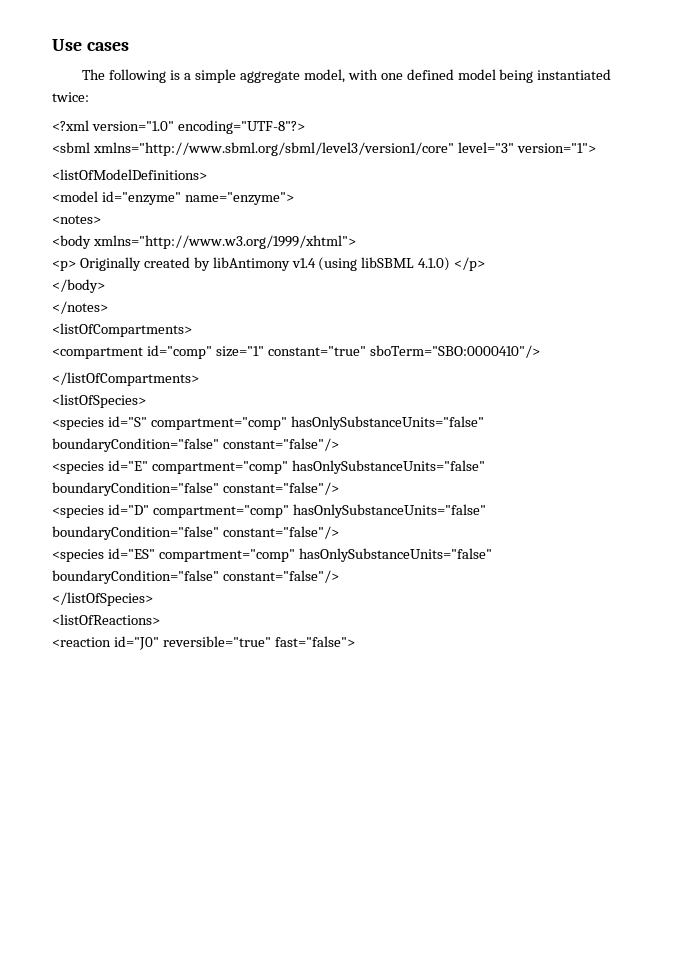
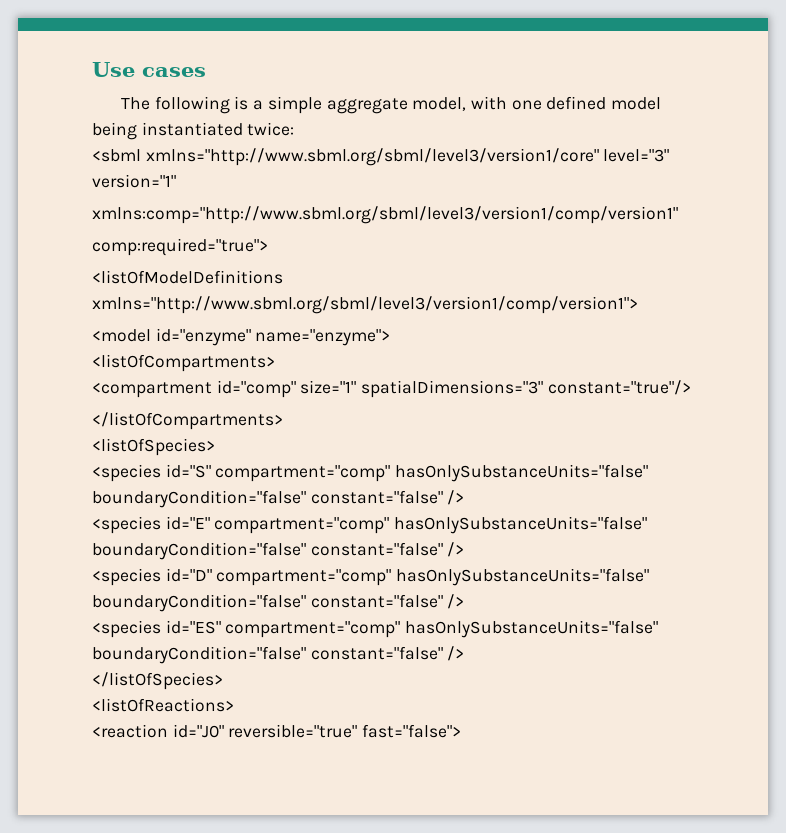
- <?xml version="1.0" encoding="UTF-8"?>
- <sbml xmlns="http://www.sbml.org/sbml/level3/version1/core" level="3" version="1">
- <listOfModelDefinitions>
+ <sbml xmlns="http://www.sbml.org/sbml/level3/version1/core" level="3" version="1"
+ xmlns:comp="http://www.sbml.org/sbml/level3/version1/comp/version1"
+ comp:required="true">
+ <listOfModelDefinitions xmlns="http://www.sbml.org/sbml/level3/version1/comp/version1">
  <model id="enzyme" name="enzyme">
- <notes>
- <body xmlns="http://www.w3.org/1999/xhtml">
- <p> Originally created by libAntimony v1.4 (using libSBML 4.1.0) </p>
- </body>
- </notes>
- <compartment id="comp" size="1" constant="true" sboTerm="SBO:0000410"/>
+ <compartment id="comp" size="1" spatialDimensions="3" constant="true"/>
- <species id="S" compartment="comp" hasOnlySubstanceUnits="false" boundaryCondition="false" constant="false"/>
+ <species id="S" compartment="comp" hasOnlySubstanceUnits="false" boundaryCondition="false" constant="false" />
- <species id="E" compartment="comp" hasOnlySubstanceUnits="false" boundaryCondition="false" constant="false"/>
+ <species id="E" compartment="comp" hasOnlySubstanceUnits="false" boundaryCondition="false" constant="false" />
- <species id="D" compartment="comp" hasOnlySubstanceUnits="false" boundaryCondition="false" constant="false"/>
+ <species id="D" compartment="comp" hasOnlySubstanceUnits="false" boundaryCondition="false" constant="false" />
- <species id="ES" compartment="comp" hasOnlySubstanceUnits="false" boundaryCondition="false" constant="false"/>
+ <species id="ES" compartment="comp" hasOnlySubstanceUnits="false" boundaryCondition="false" constant="false" />

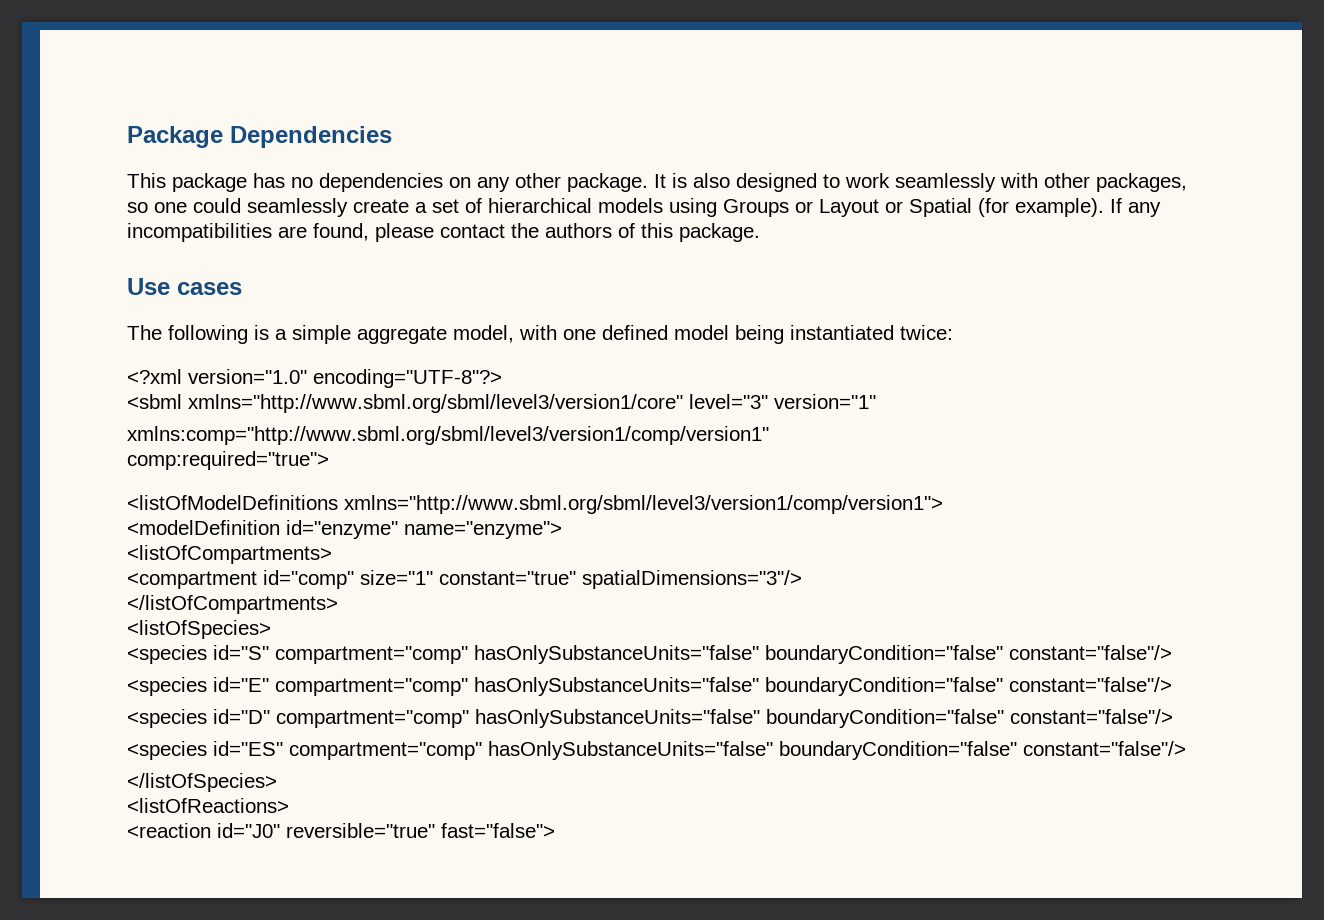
+ Package Dependencies
+ This package has no dependencies on any other package. It is also designed to work seamlessly with other packages, so one could seamlessly create a set of hierarchical models using Groups or Layout or Spatial (for example). If any incompatibilities are found, please contact the authors of this package.
+ <?xml version="1.0" encoding="UTF-8"?>
- <model id="enzyme" name="enzyme">
+ <modelDefinition id="enzyme" name="enzyme">
- <compartment id="comp" size="1" spatialDimensions="3" constant="true"/>
+ <compartment id="comp" size="1" constant="true" spatialDimensions="3"/>
- <species id="S" compartment="comp" hasOnlySubstanceUnits="false" boundaryCondition="false" constant="false" />
+ <species id="S" compartment="comp" hasOnlySubstanceUnits="false" boundaryCondition="false" constant="false"/>
- <species id="E" compartment="comp" hasOnlySubstanceUnits="false" boundaryCondition="false" constant="false" />
+ <species id="E" compartment="comp" hasOnlySubstanceUnits="false" boundaryCondition="false" constant="false"/>
- <species id="D" compartment="comp" hasOnlySubstanceUnits="false" boundaryCondition="false" constant="false" />
+ <species id="D" compartment="comp" hasOnlySubstanceUnits="false" boundaryCondition="false" constant="false"/>
- <species id="ES" compartment="comp" hasOnlySubstanceUnits="false" boundaryCondition="false" constant="false" />
+ <species id="ES" compartment="comp" hasOnlySubstanceUnits="false" boundaryCondition="false" constant="false"/>

